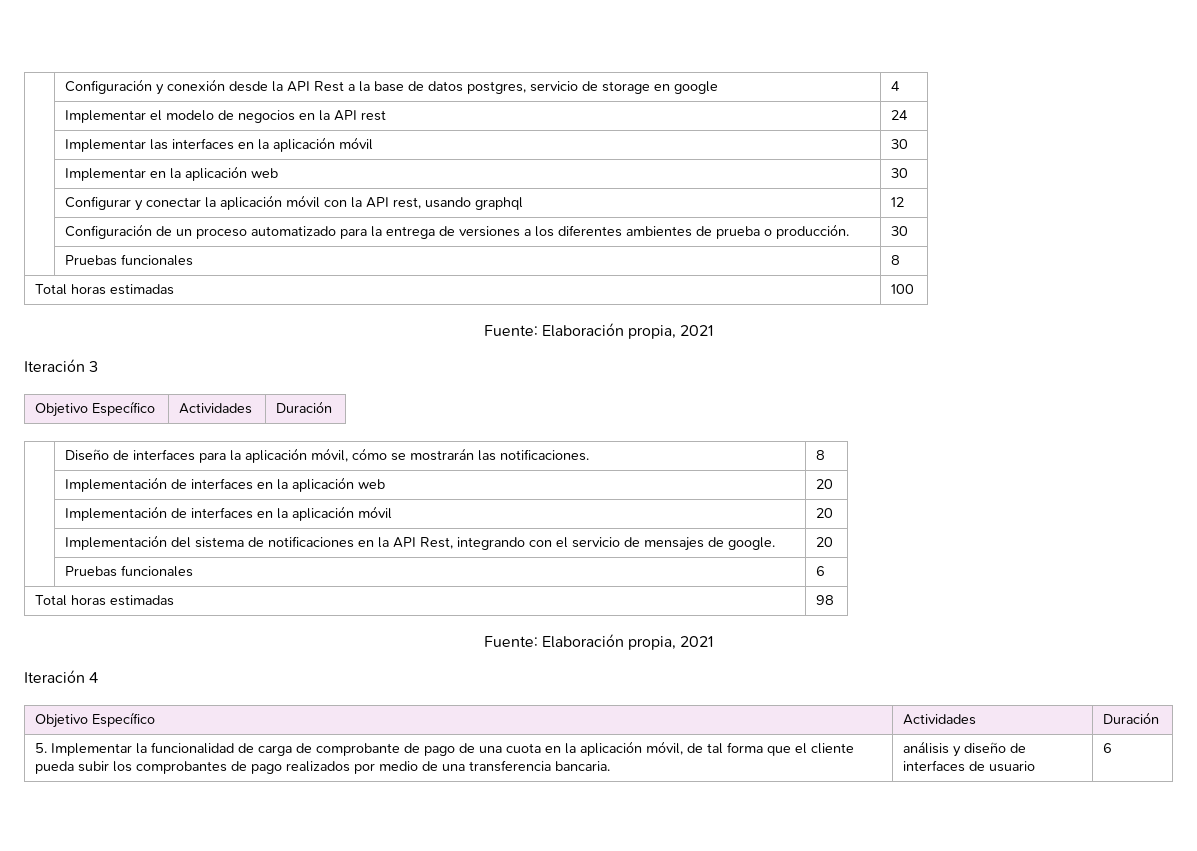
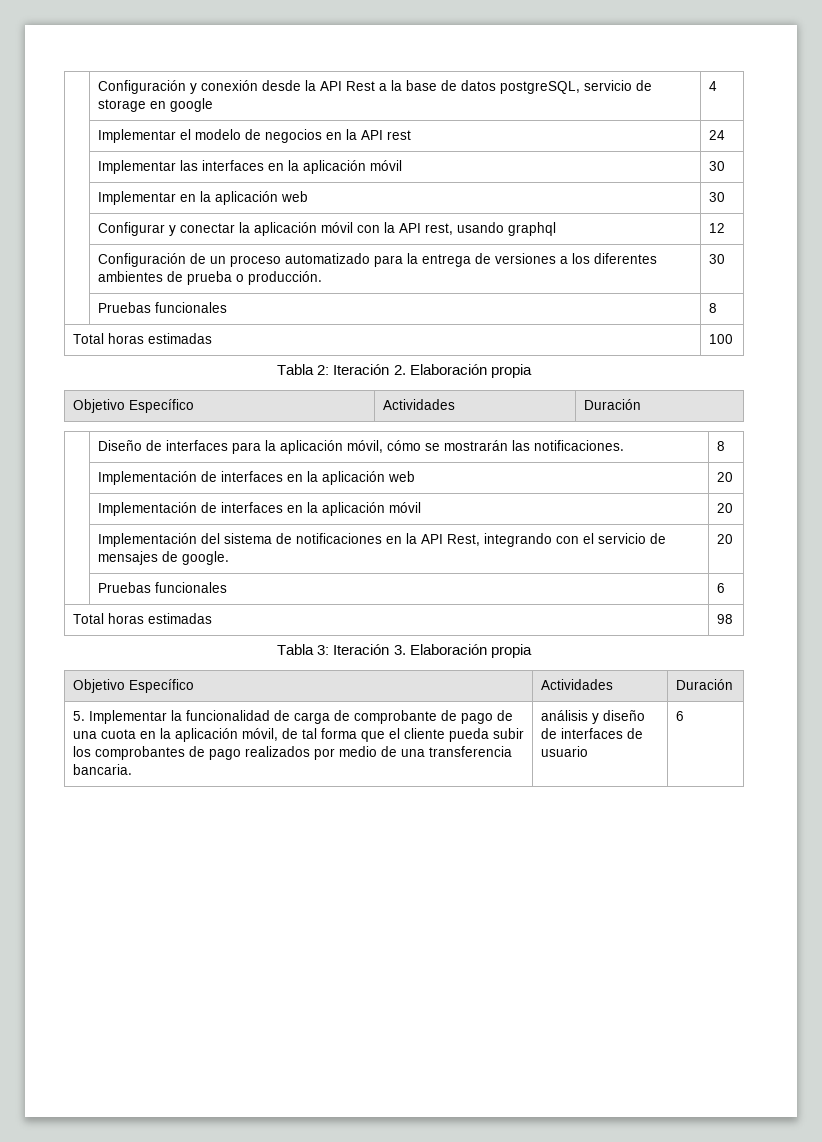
- | Configuración y conexión desde la API Rest a la base de datos postgres, servicio de storage en google | 4
+ | Configuración y conexión desde la API Rest a la base de datos postgreSQL, servicio de storage en google | 4
  Total horas estimadas | 100
- Fuente: Elaboración propia, 2021
- Iteración 3
+ Tabla 2: Iteración 2. Elaboración propia
  Total horas estimadas | 98
- Fuente: Elaboración propia, 2021
- Iteración 4
+ Tabla 3: Iteración 3. Elaboración propia

